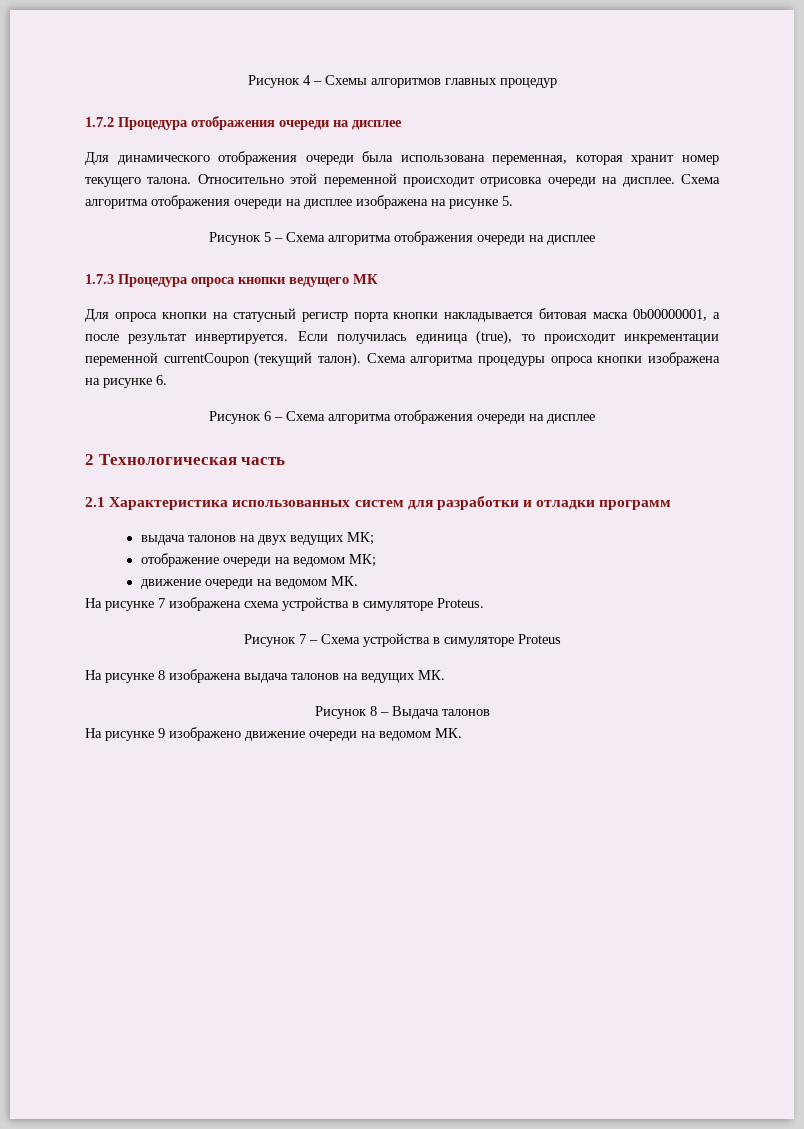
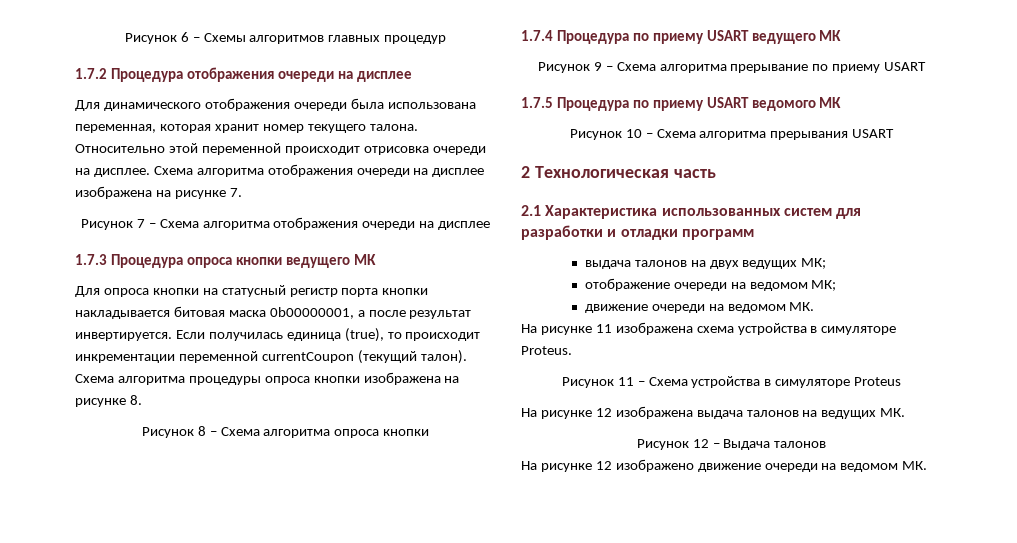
- Рисунок 4 – Схемы алгоритмов главных процедур
+ Рисунок 6 – Схемы алгоритмов главных процедур
- Схема алгоритма отображения очереди на дисплее изображена на рисунке 5.
- Рисунок 5 – Схема алгоритма отображения очереди на дисплее
+ Схема алгоритма отображения очереди на дисплее изображена на рисунке 7.
+ Рисунок 7 – Схема алгоритма отображения очереди на дисплее
- Схема алгоритма процедуры опроса кнопки изображена на рисунке 6.
- Рисунок 6 – Схема алгоритма отображения очереди на дисплее
+ Схема алгоритма процедуры опроса кнопки изображена на рисунке 8.
+ Рисунок 8 – Схема алгоритма опроса кнопки
+ 1.7.4 Процедура по приему USART ведущего МК
+ Рисунок 9 – Схема алгоритма прерывание по приему USART
+ 1.7.5 Процедура по приему USART ведомого МК
+ Рисунок 10 – Схема алгоритма прерывания USART
- На рисунке 7 изображена схема устройства в симуляторе Proteus.
+ На рисунке 11 изображена схема устройства в симуляторе Proteus.
- Рисунок 7 – Схема устройства в симуляторе Proteus
+ Рисунок 11 – Схема устройства в симуляторе Proteus
- На рисунке 8 изображена выдача талонов на ведущих МК.
+ На рисунке 12 изображена выдача талонов на ведущих МК.
- Рисунок 8 – Выдача талонов
+ Рисунок 12 – Выдача талонов
- На рисунке 9 изображено движение очереди на ведомом МК.
+ На рисунке 12 изображено движение очереди на ведомом МК.

